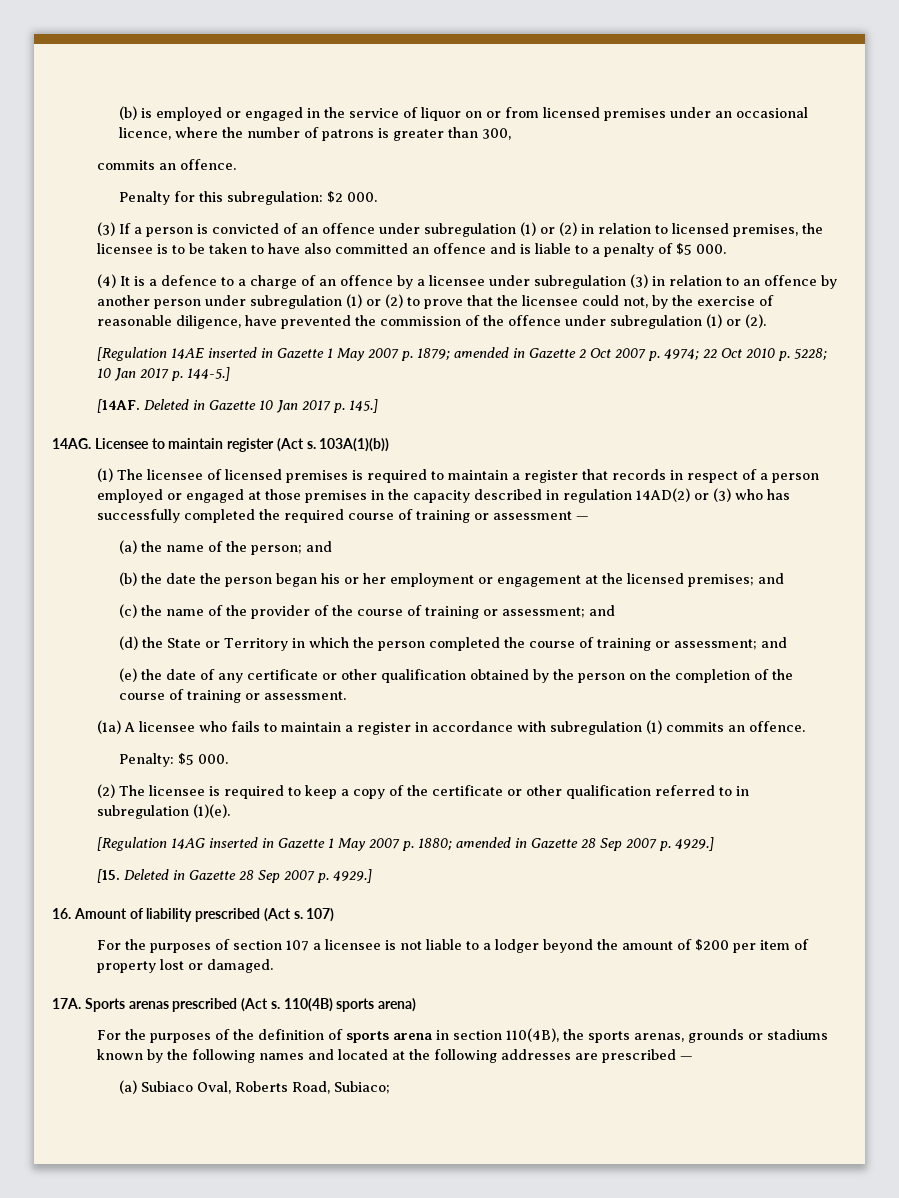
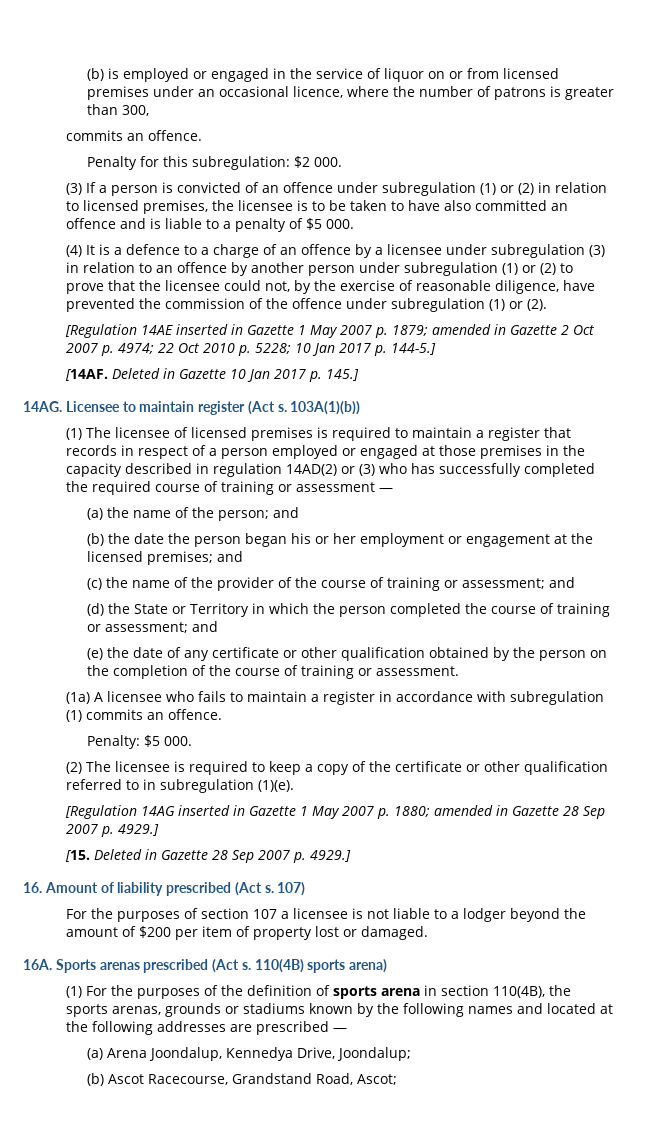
- 17A.
+ 16A.
- For the purposes of the definition of sports arena in section 110(4B), the sports arenas, grounds or stadiums known by the following names and located at the following addresses are prescribed —
+ (1) For the purposes of the definition of sports arena in section 110(4B), the sports arenas, grounds or stadiums known by the following names and located at the following addresses are prescribed —
- (a) Subiaco Oval, Roberts Road, Subiaco;
+ (a) Arena Joondalup, Kennedya Drive, Joondalup;
+ (b) Ascot Racecourse, Grandstand Road, Ascot;

